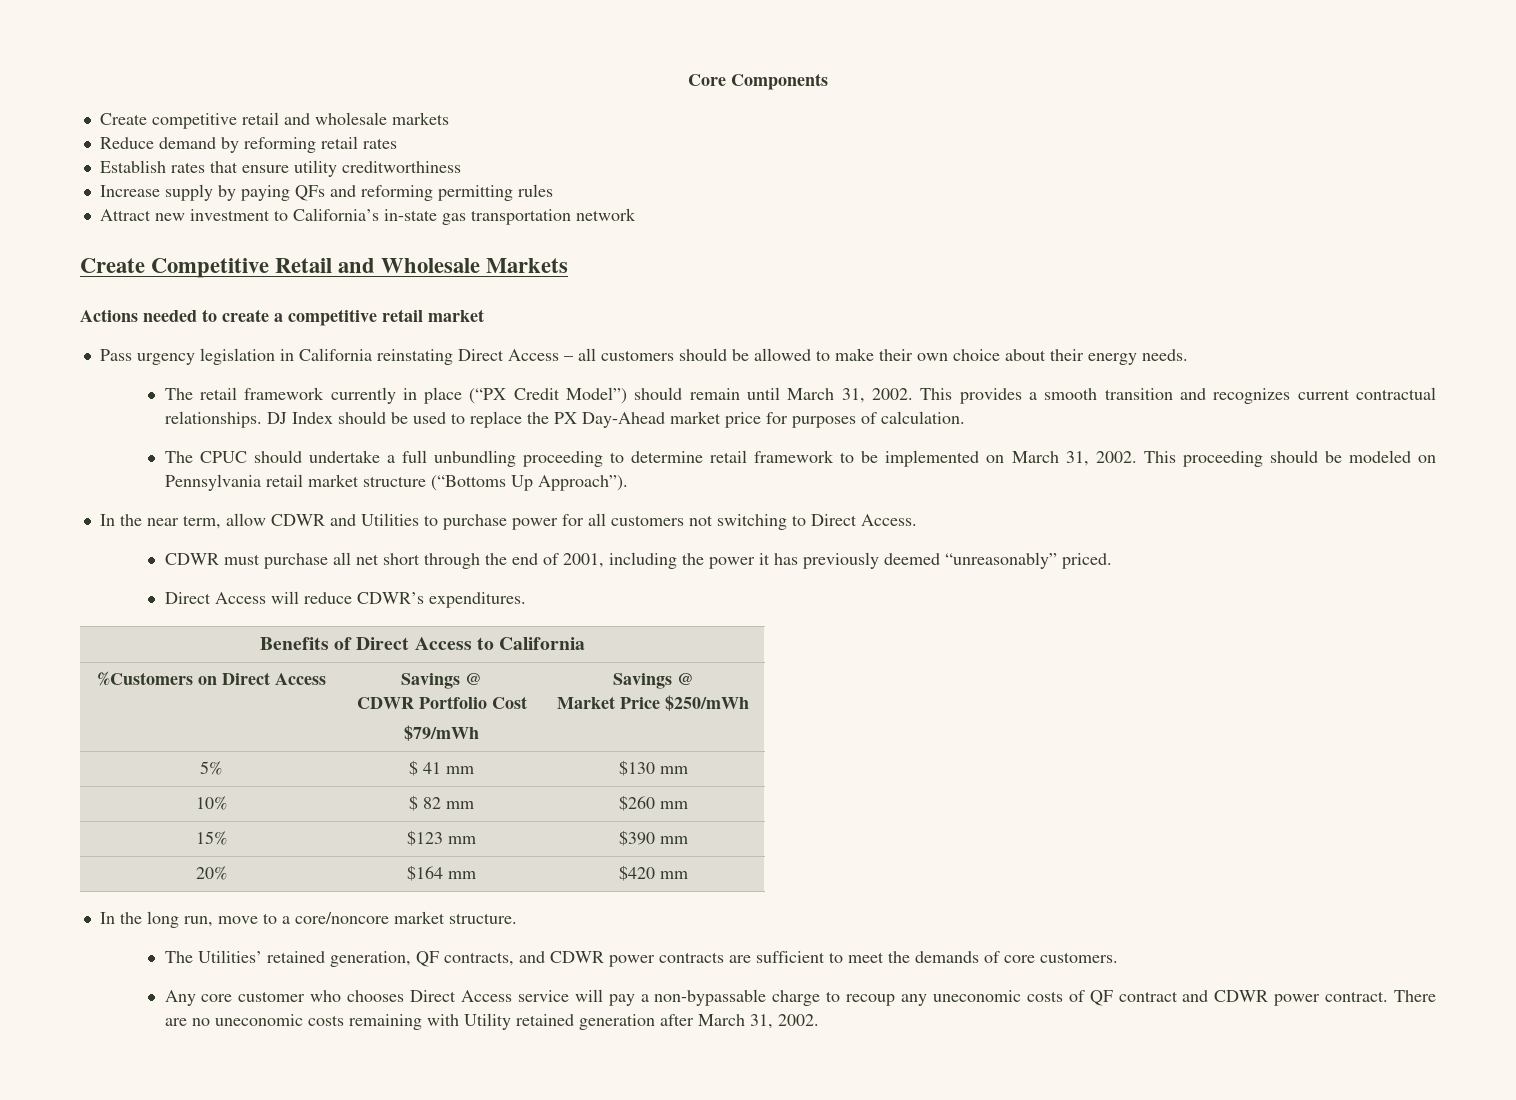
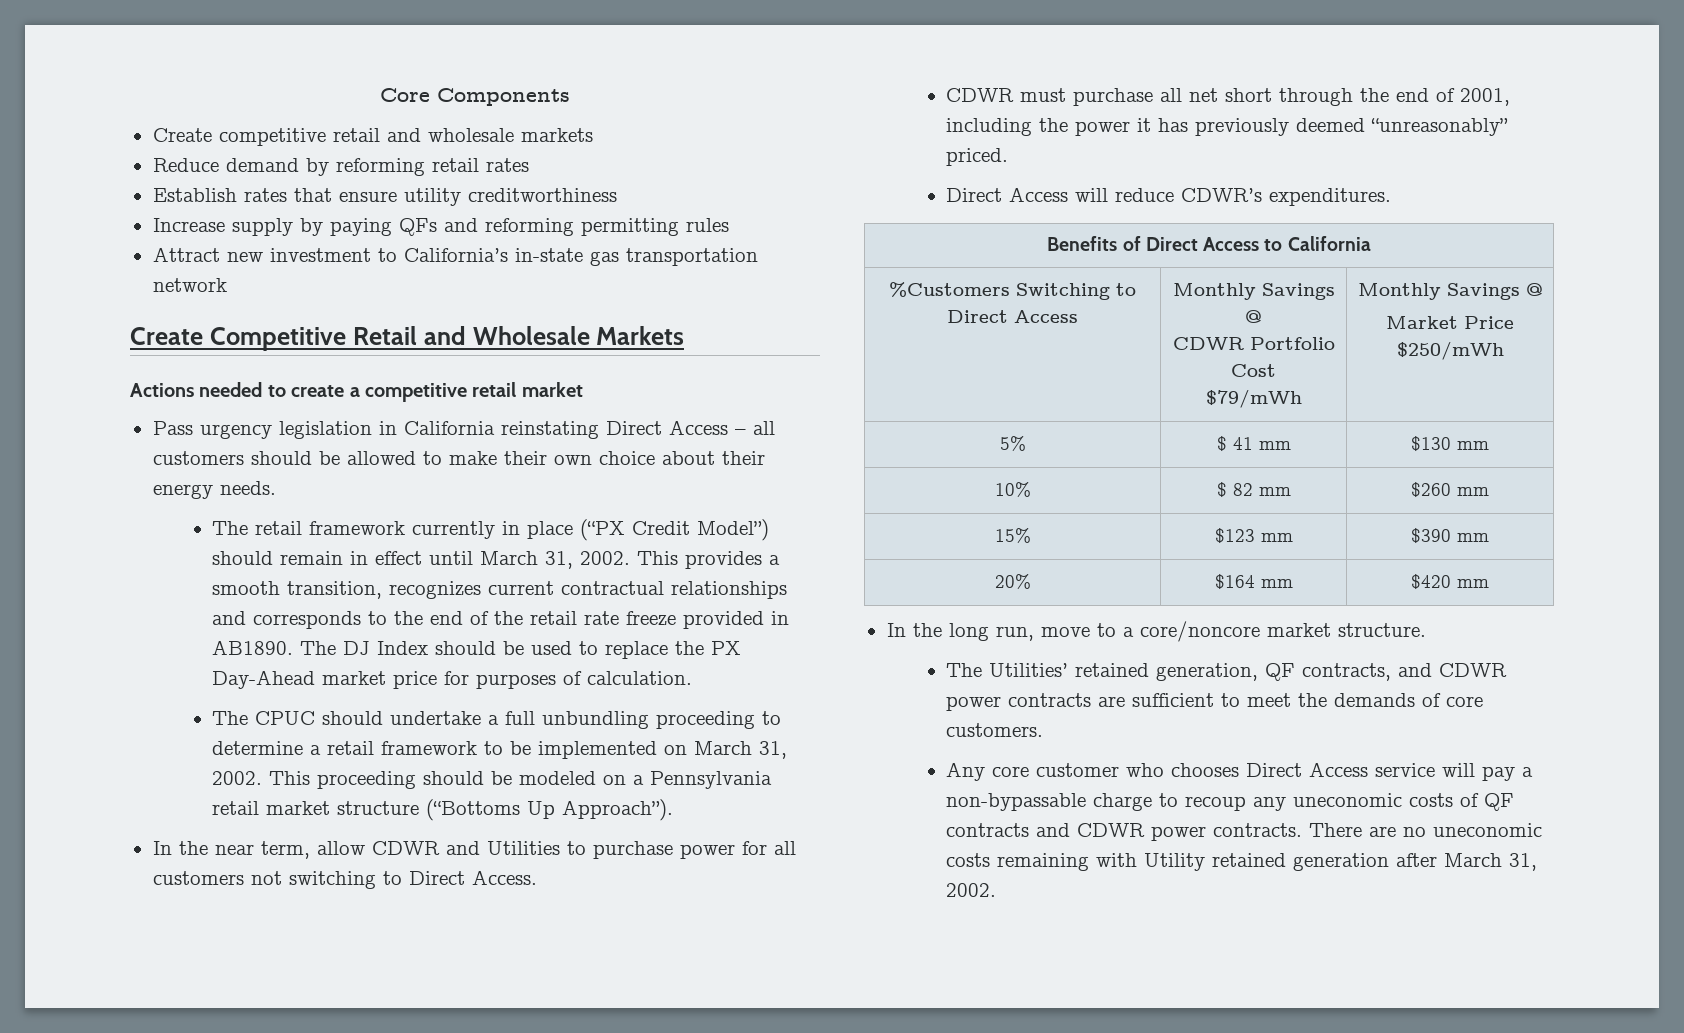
- The retail framework currently in place (“PX Credit Model”) should remain until March 31, 2002.
+ The retail framework currently in place (“PX Credit Model”) should remain in effect until March 31, 2002.
- This provides a smooth transition and recognizes current contractual relationships. DJ Index should be used to replace the PX Day-Ahead market price for purposes of calculation.
+ This provides a smooth transition, recognizes current contractual relationships and corresponds to the end of the retail rate freeze provided in AB1890. The DJ Index should be used to replace the PX Day-Ahead market price for purposes of calculation.
- The CPUC should undertake a full unbundling proceeding to determine retail framework to be implemented on March 31, 2002.
+ The CPUC should undertake a full unbundling proceeding to determine a retail framework to be implemented on March 31, 2002.
- This proceeding should be modeled on Pennsylvania retail market structure (“Bottoms Up Approach”).
+ This proceeding should be modeled on a Pennsylvania retail market structure (“Bottoms Up Approach”).
- %Customers on Direct Access | Savings @
+ %Customers Switching to Direct Access | Monthly Savings @
  CDWR Portfolio Cost
- $79/mWh | Savings @
+ $79/mWh | Monthly Savings @
- Any core customer who chooses Direct Access service will pay a non-bypassable charge to recoup any uneconomic costs of QF contract and CDWR power contract.
+ Any core customer who chooses Direct Access service will pay a non-bypassable charge to recoup any uneconomic costs of QF contracts and CDWR power contracts.

